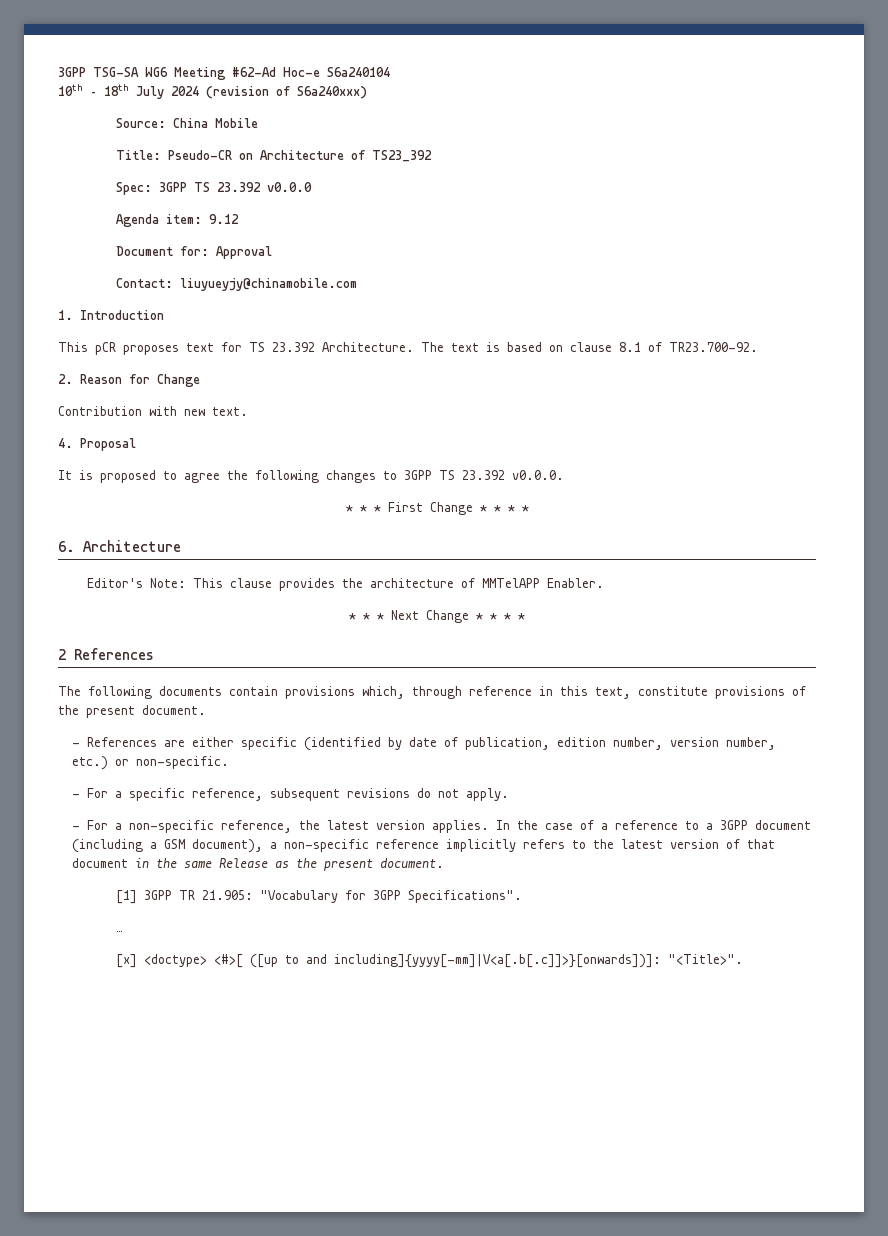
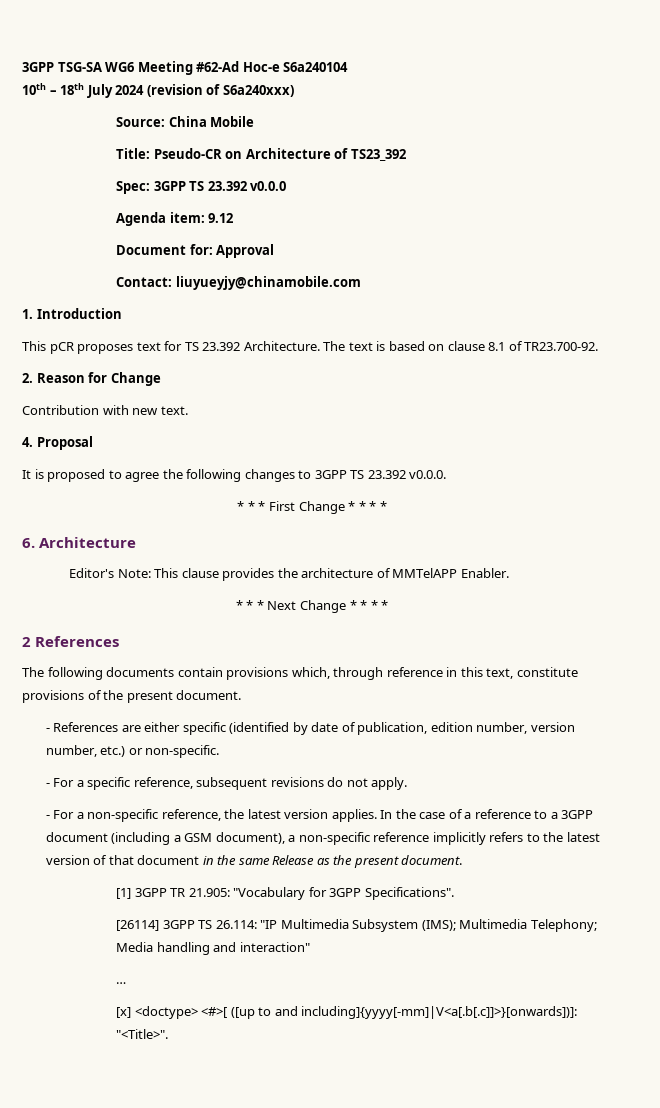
+ [26114] 3GPP TS 26.114: "IP Multimedia Subsystem (IMS); Multimedia Telephony; Media handling and interaction"

